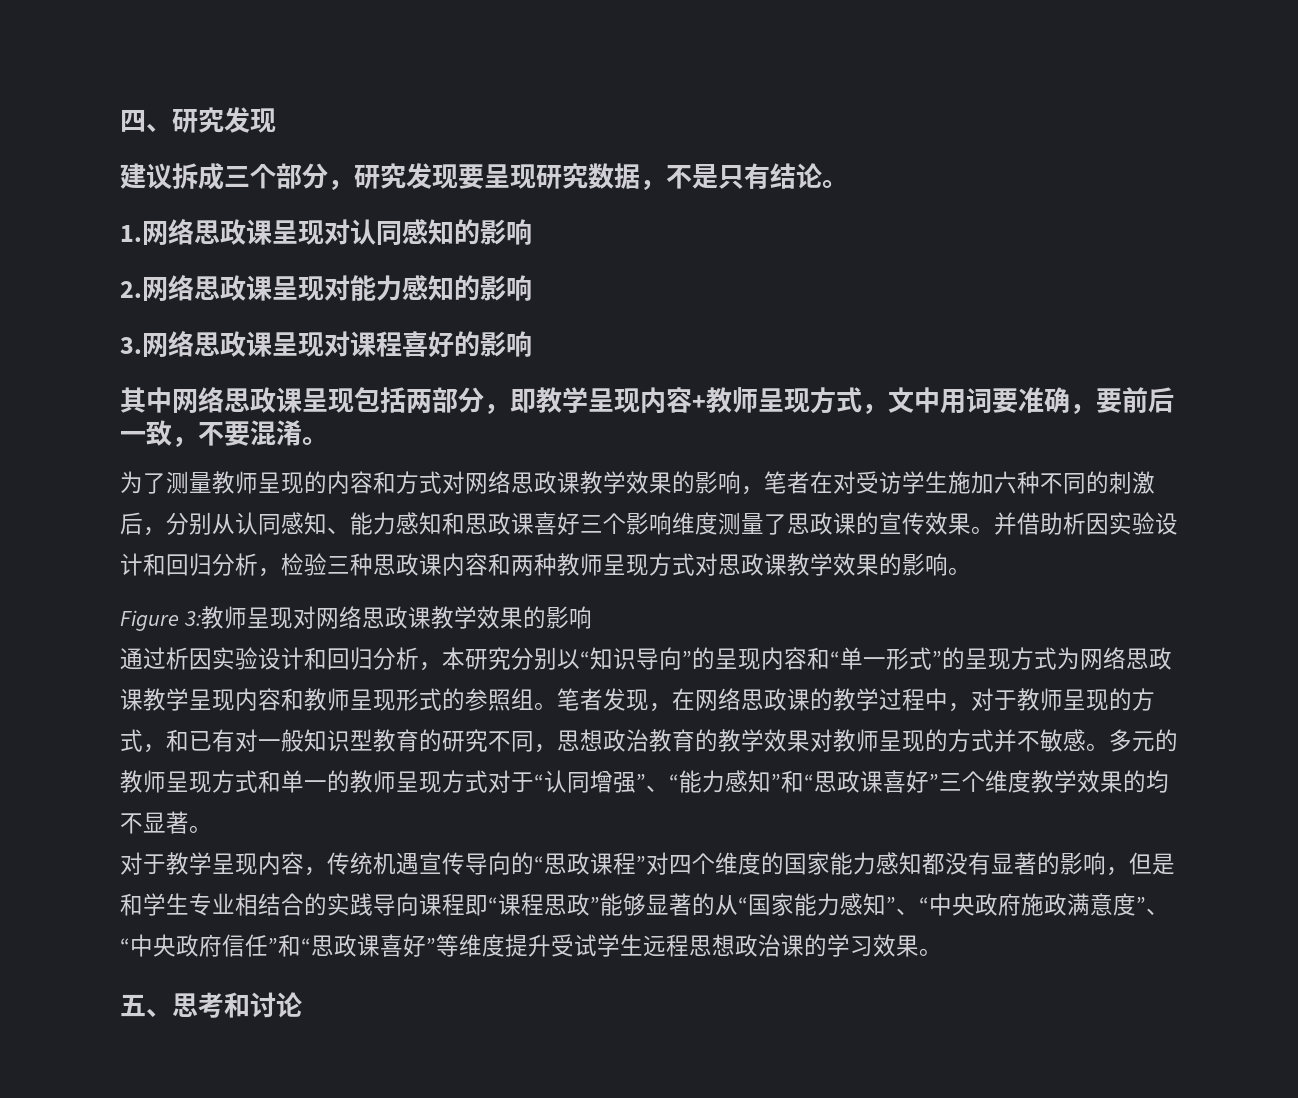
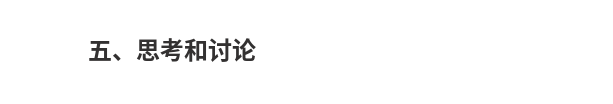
- 四、研究发现
- 建议拆成三个部分，研究发现要呈现研究数据，不是只有结论。
- 1.网络思政课呈现对认同感知的影响
- 2.网络思政课呈现对能力感知的影响
- 3.网络思政课呈现对课程喜好的影响
- 其中网络思政课呈现包括两部分，即教学呈现内容+教师呈现方式，文中用词要准确，要前后一致，不要混淆。
- 为了测量教师呈现的内容和方式对网络思政课教学效果的影响，笔者在对受访学生施加六种不同的刺激后，分别从认同感知、能力感知和思政课喜好三个影响维度测量了思政课的宣传效果。并借助析因实验设计和回归分析，检验三种思政课内容和两种教师呈现方式对思政课教学效果的影响。
- Figure 3:教师呈现对网络思政课教学效果的影响
- 通过析因实验设计和回归分析，本研究分别以“知识导向”的呈现内容和“单一形式”的呈现方式为网络思政课教学呈现内容和教师呈现形式的参照组。笔者发现，在网络思政课的教学过程中，对于教师呈现的方式，和已有对一般知识型教育的研究不同，思想政治教育的教学效果对教师呈现的方式并不敏感。多元的教师呈现方式和单一的教师呈现方式对于“认同增强”、“能力感知”和“思政课喜好”三个维度教学效果的均不显著。
- 对于教学呈现内容，传统机遇宣传导向的“思政课程”对四个维度的国家能力感知都没有显著的影响，但是和学生专业相结合的实践导向课程即“课程思政”能够显著的从“国家能力感知”、“中央政府施政满意度”、“中央政府信任”和“思政课喜好”等维度提升受试学生远程思想政治课的学习效果。

